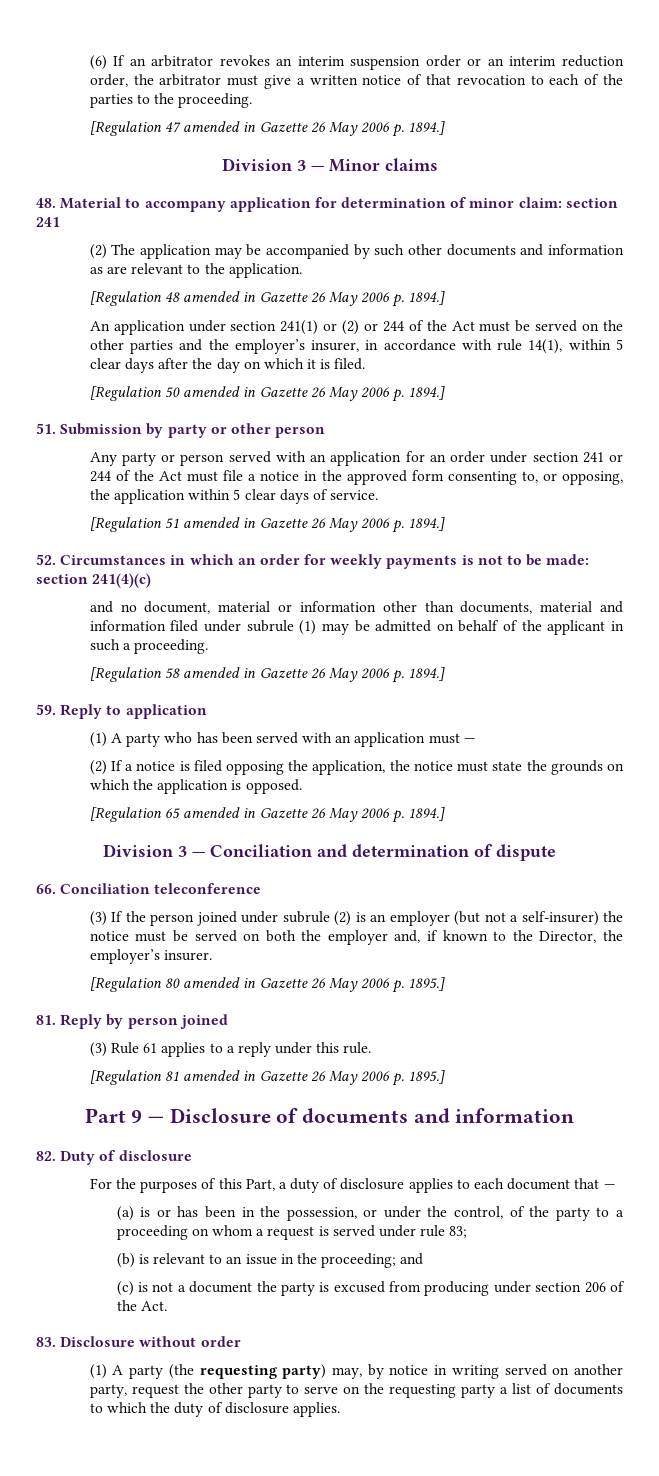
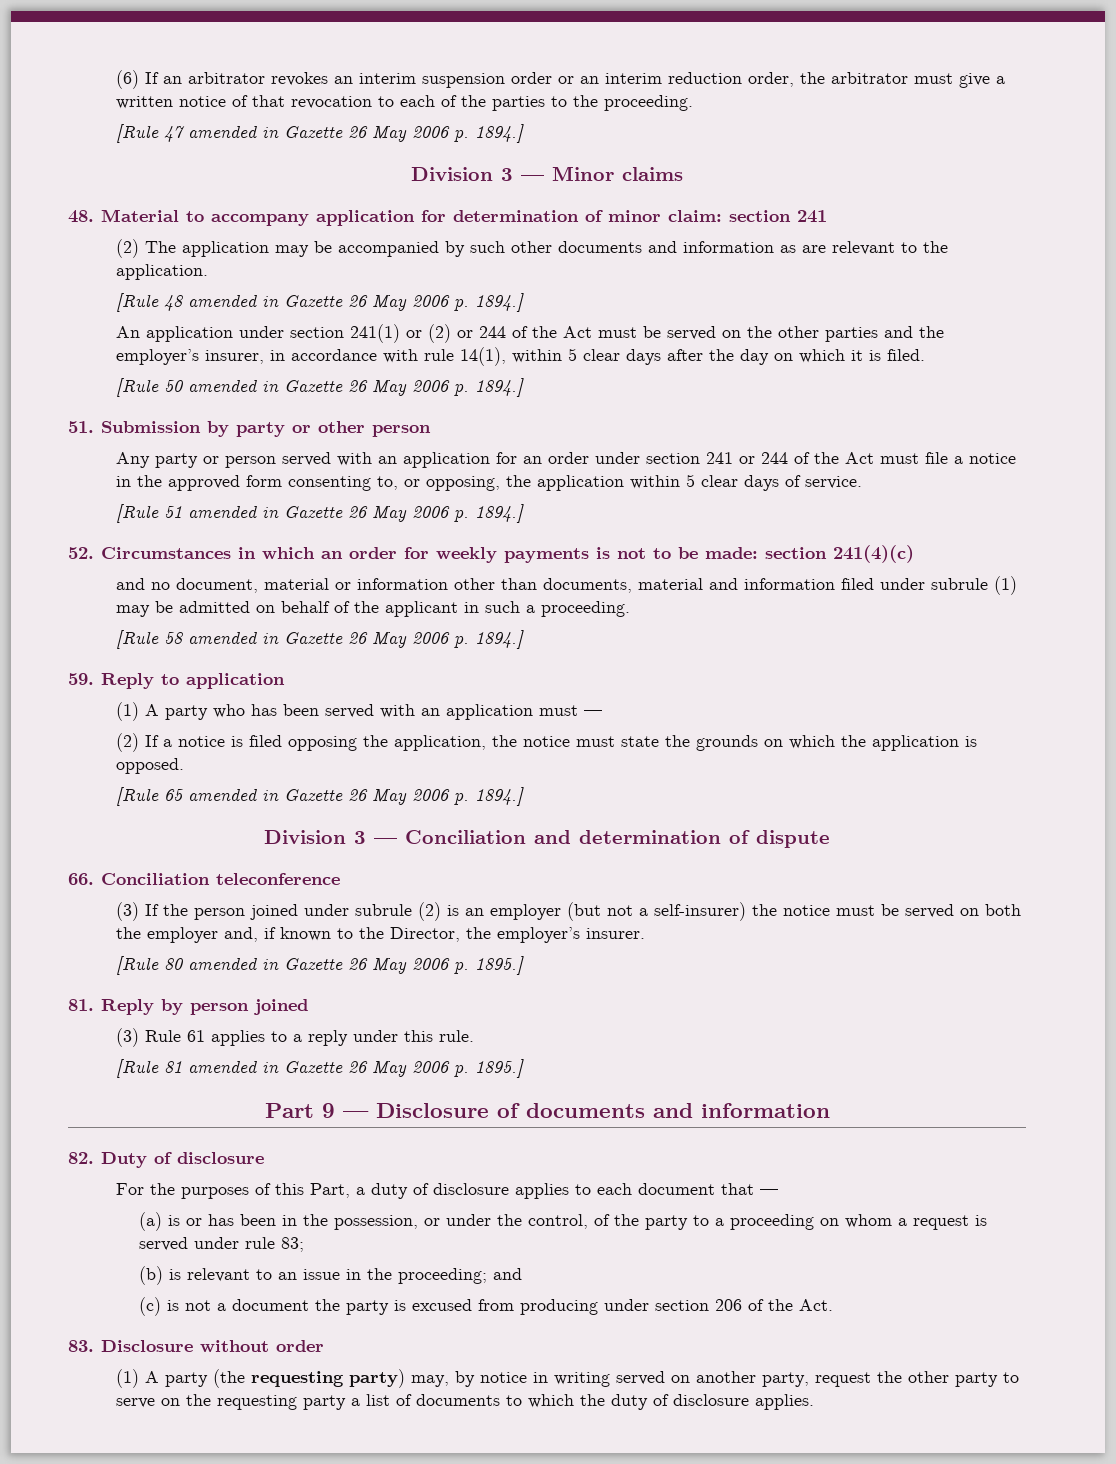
- [Regulation 47 amended in Gazette 26 May 2006 p. 1894.]
+ [Rule 47 amended in Gazette 26 May 2006 p. 1894.]
- [Regulation 48 amended in Gazette 26 May 2006 p. 1894.]
+ [Rule 48 amended in Gazette 26 May 2006 p. 1894.]
- [Regulation 50 amended in Gazette 26 May 2006 p. 1894.]
+ [Rule 50 amended in Gazette 26 May 2006 p. 1894.]
- [Regulation 51 amended in Gazette 26 May 2006 p. 1894.]
+ [Rule 51 amended in Gazette 26 May 2006 p. 1894.]
- [Regulation 58 amended in Gazette 26 May 2006 p. 1894.]
+ [Rule 58 amended in Gazette 26 May 2006 p. 1894.]
- [Regulation 65 amended in Gazette 26 May 2006 p. 1894.]
+ [Rule 65 amended in Gazette 26 May 2006 p. 1894.]
- [Regulation 80 amended in Gazette 26 May 2006 p. 1895.]
+ [Rule 80 amended in Gazette 26 May 2006 p. 1895.]
- [Regulation 81 amended in Gazette 26 May 2006 p. 1895.]
+ [Rule 81 amended in Gazette 26 May 2006 p. 1895.]

